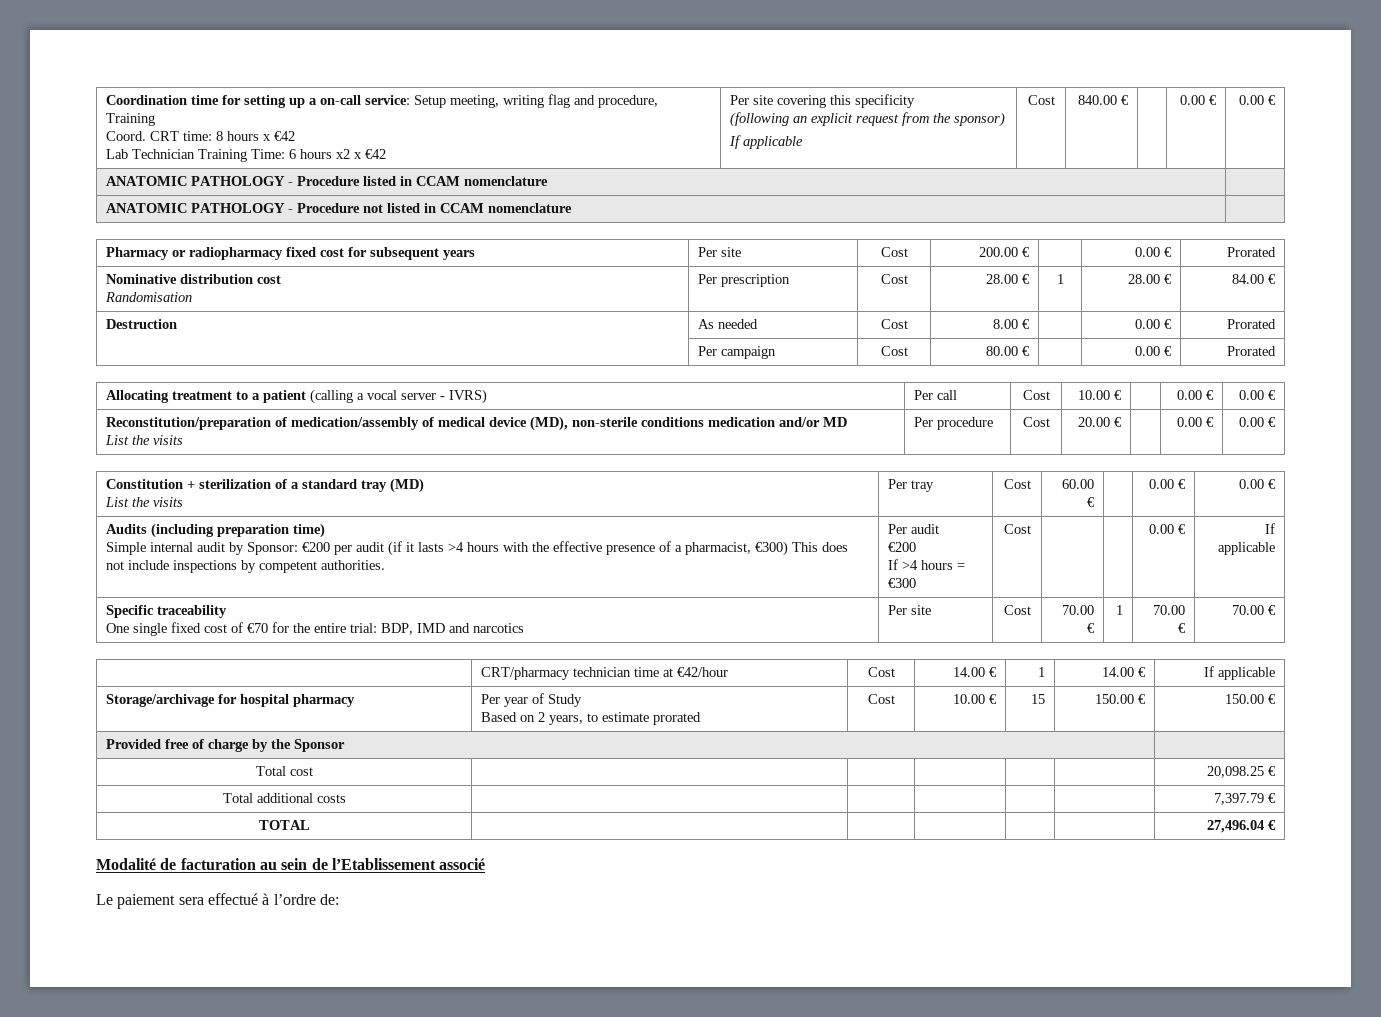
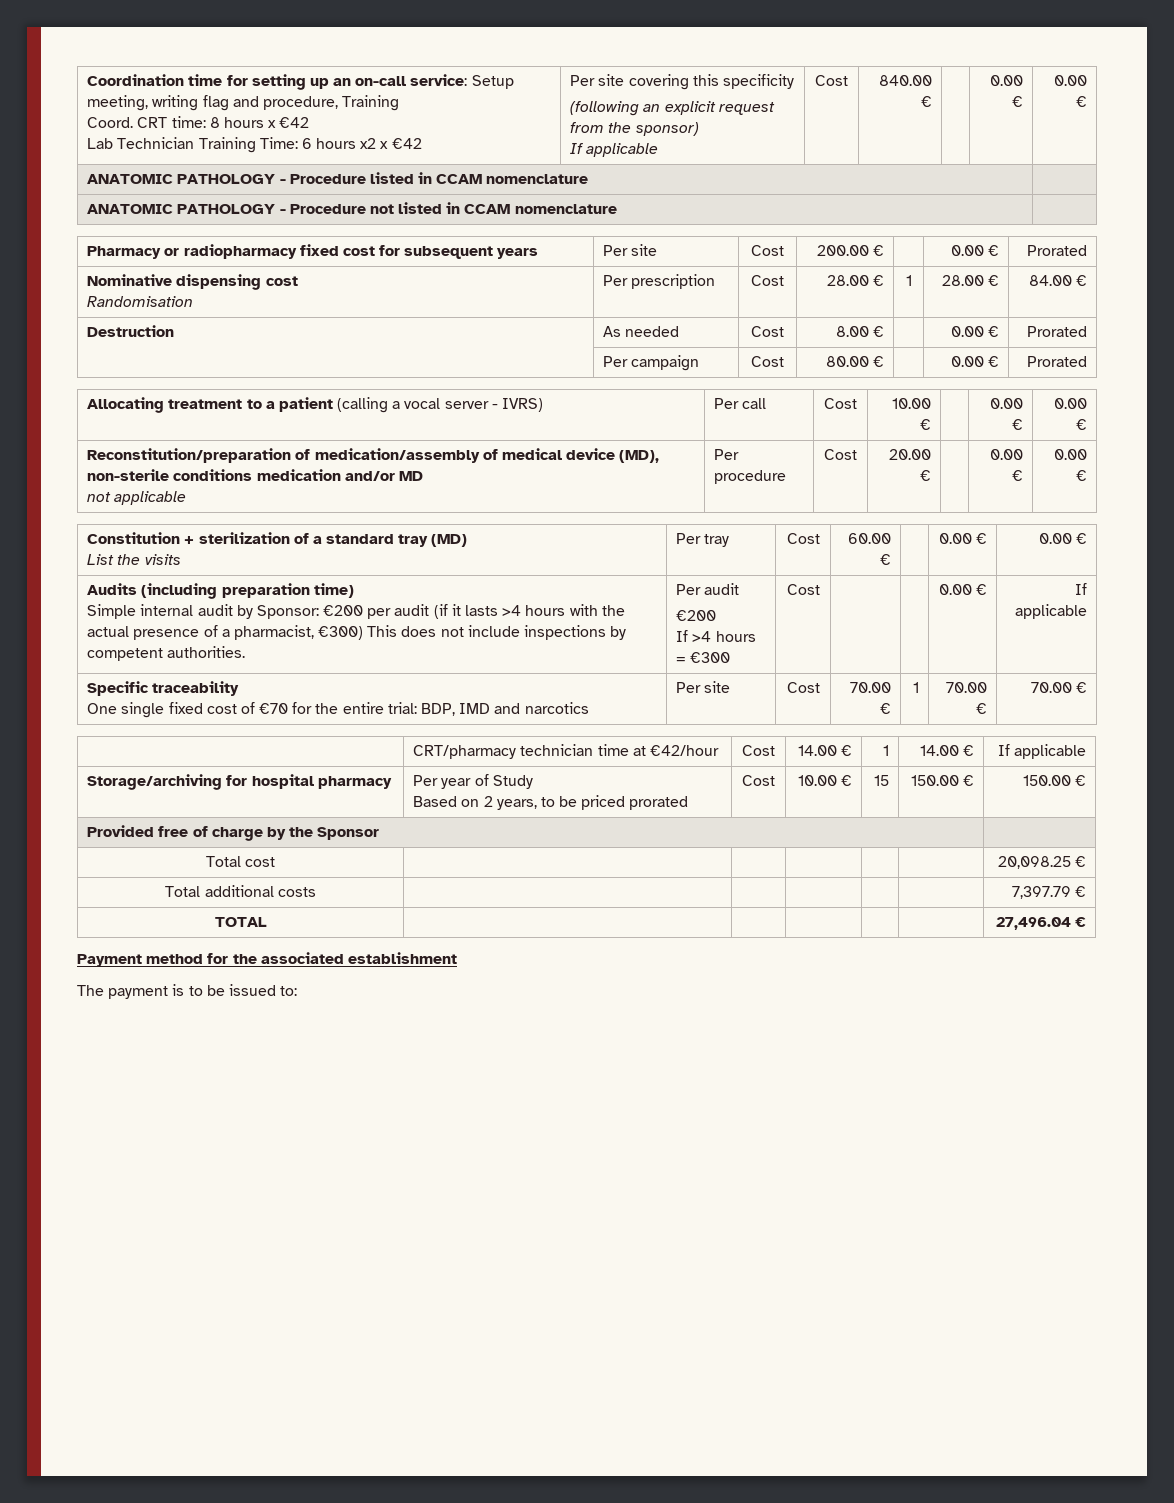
- Coordination time for setting up a on-call service: Setup meeting, writing flag and procedure, Training
+ Coordination time for setting up an on-call service: Setup meeting, writing flag and procedure, Training
- Nominative distribution cost
+ Nominative dispensing cost
  Reconstitution/preparation of medication/assembly of medical device (MD), non-sterile conditions medication and/or MD
- List the visits | Per procedure | Cost | 20.00 € | | 0.00 € | 0.00 €
+ not applicable | Per procedure | Cost | 20.00 € | | 0.00 € | 0.00 €
- Simple internal audit by Sponsor: €200 per audit (if it lasts >4 hours with the effective presence of a pharmacist, €300) This does not include inspections by competent authorities.
+ Simple internal audit by Sponsor: €200 per audit (if it lasts >4 hours with the actual presence of a pharmacist, €300) This does not include inspections by competent authorities.
- Storage/archivage for hospital pharmacy | Per year of Study
- Based on 2 years, to estimate prorated | Cost | 10.00 € | 15 | 150.00 € | 150.00 €
+ Storage/archiving for hospital pharmacy | Per year of Study
+ Based on 2 years, to be priced prorated | Cost | 10.00 € | 15 | 150.00 € | 150.00 €
- Modalité de facturation au sein de l’Etablissement associé
- Le paiement sera effectué à l’ordre de:
+ Payment method for the associated establishment
+ The payment is to be issued to:

